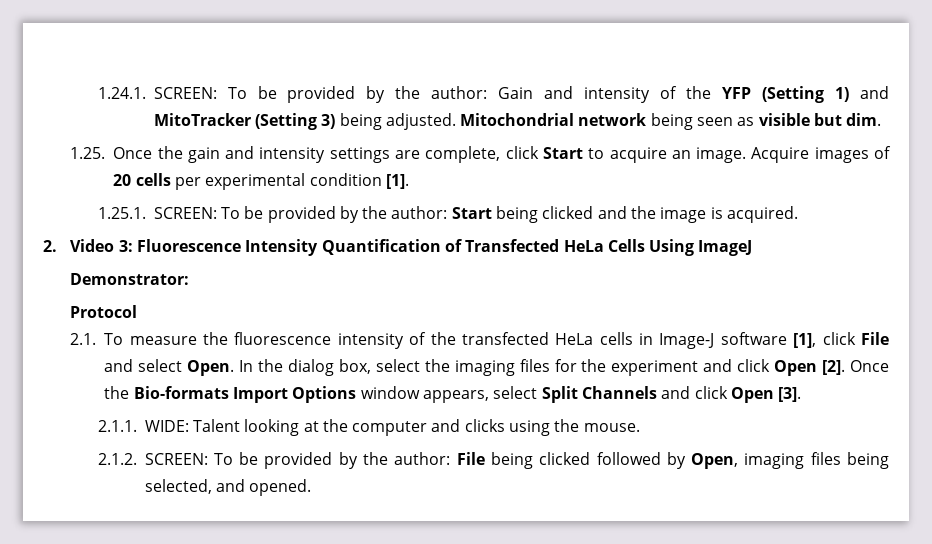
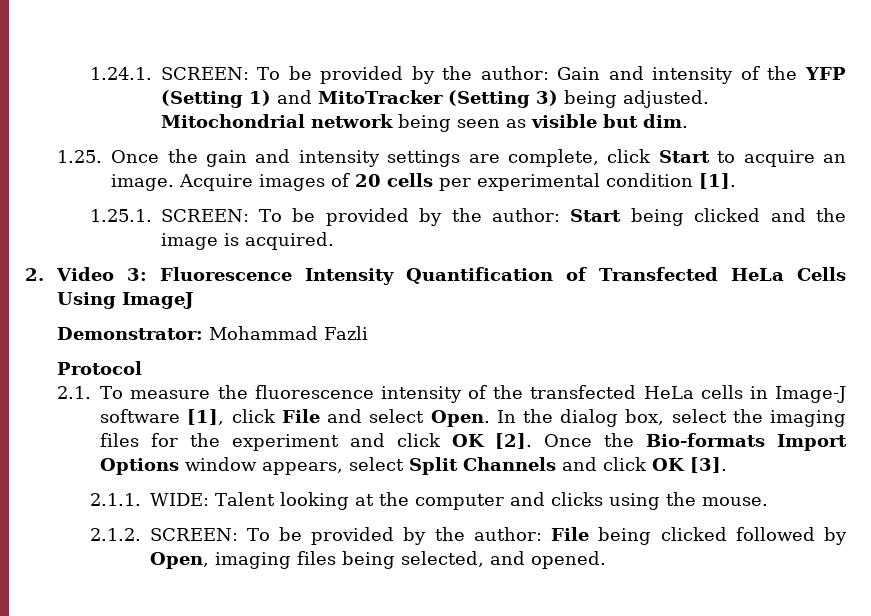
- Demonstrator:
+ Demonstrator: Mohammad Fazli
- In the dialog box, select the imaging files for the experiment and click Open [2].
+ In the dialog box, select the imaging files for the experiment and click OK [2].
- Once the Bio-formats Import Options window appears, select Split Channels and click Open [3].
+ Once the Bio-formats Import Options window appears, select Split Channels and click OK [3].

